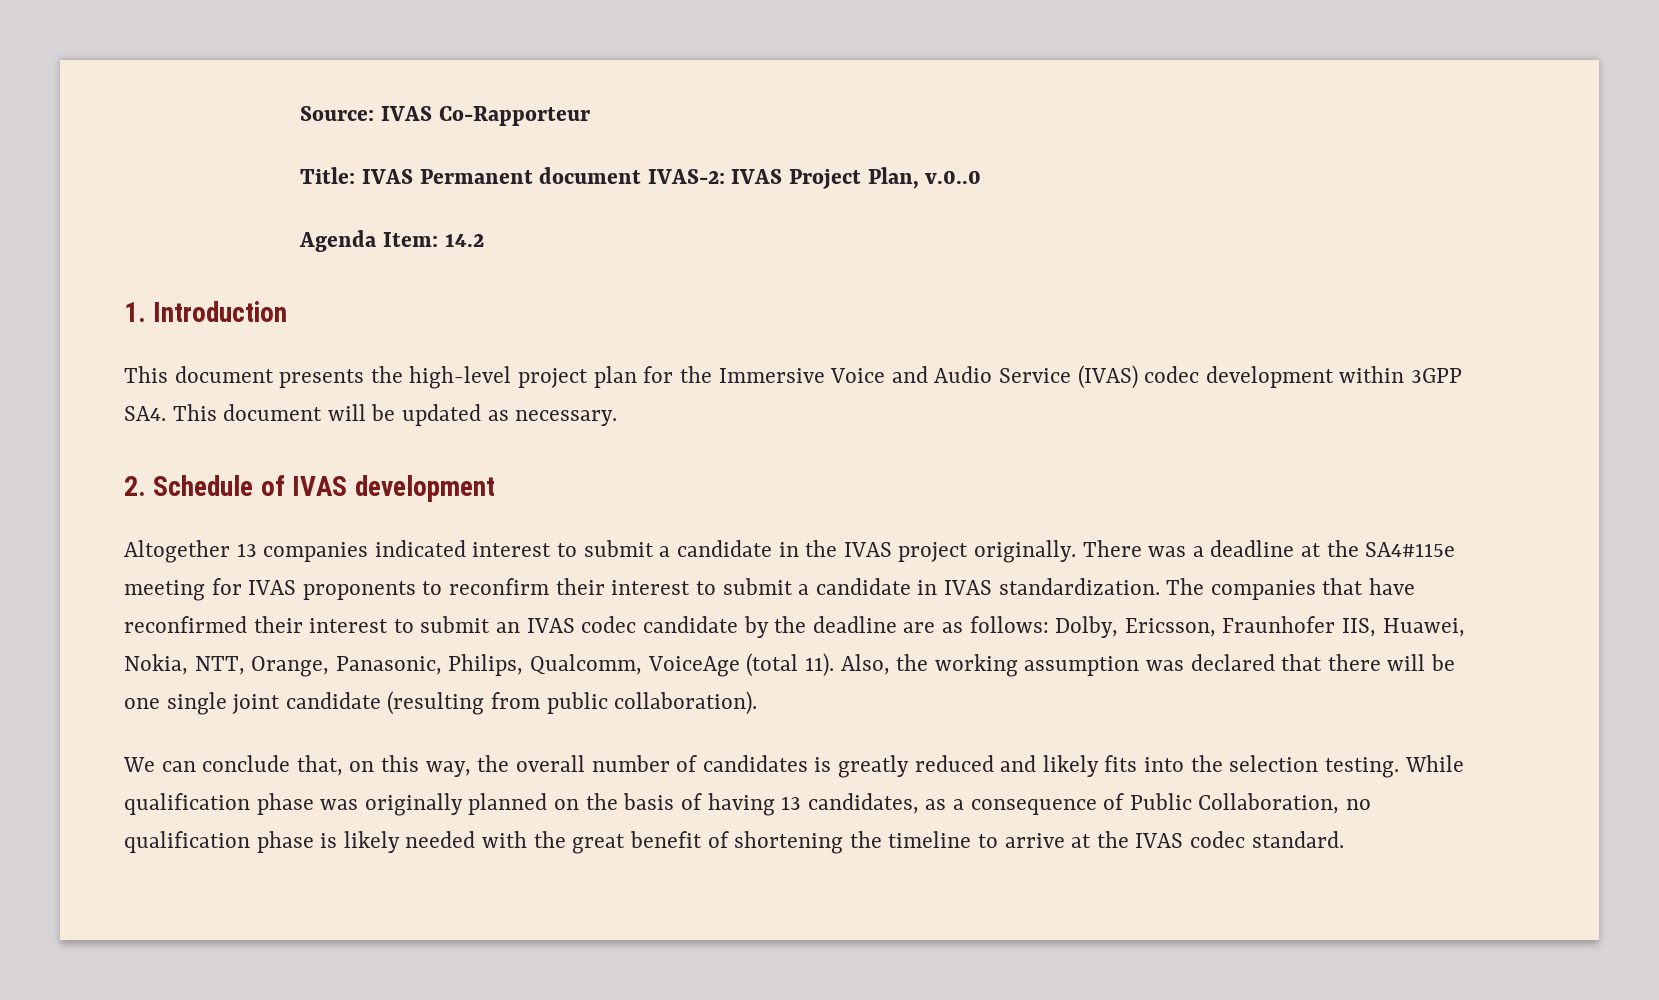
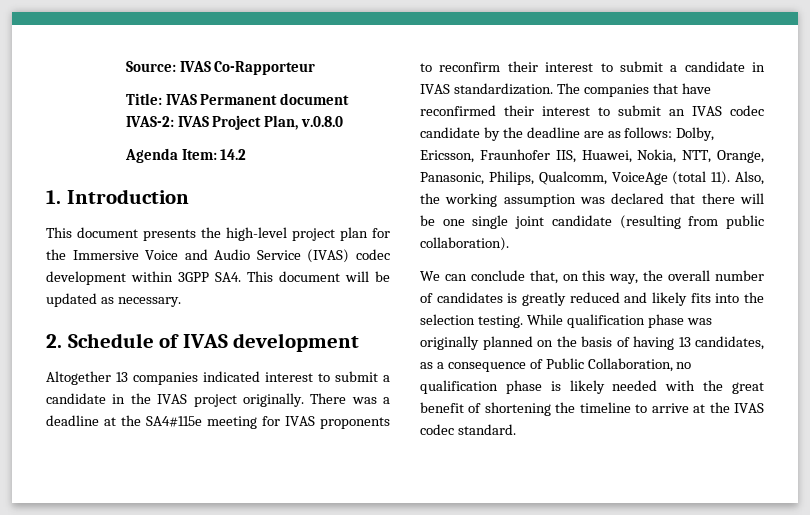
- Title: IVAS Permanent document IVAS-2: IVAS Project Plan, v.0..0
+ Title: IVAS Permanent document IVAS-2: IVAS Project Plan, v.0.8.0

